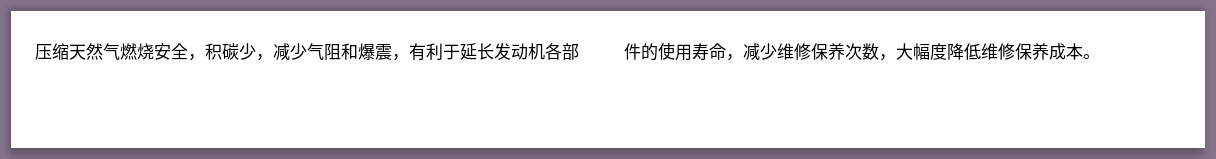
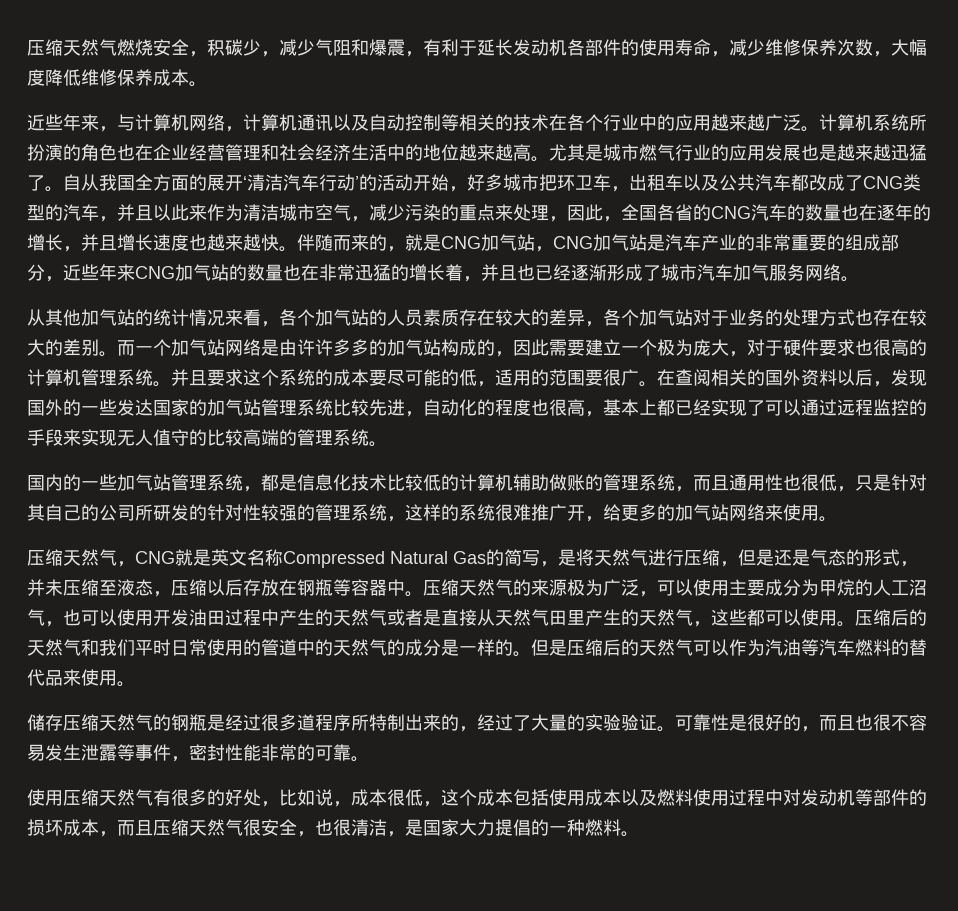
+ 近些年来，与计算机网络，计算机通讯以及自动控制等相关的技术在各个行业中的应用越来越广泛。计算机系统所扮演的角色也在企业经营管理和社会经济生活中的地位越来越高。尤其是城市燃气行业的应用发展也是越来越迅猛了。自从我国全方面的展开‘清洁汽车行动’的活动开始，好多城市把环卫车，出租车以及公共汽车都改成了CNG类型的汽车，并且以此来作为清洁城市空气，减少污染的重点来处理，因此，全国各省的CNG汽车的数量也在逐年的增长，并且增长速度也越来越快。伴随而来的，就是CNG加气站，CNG加气站是汽车产业的非常重要的组成部分，近些年来CNG加气站的数量也在非常迅猛的增长着，并且也已经逐渐形成了城市汽车加气服务网络。
+ 从其他加气站的统计情况来看，各个加气站的人员素质存在较大的差异，各个加气站对于业务的处理方式也存在较大的差别。而一个加气站网络是由许许多多的加气站构成的，因此需要建立一个极为庞大，对于硬件要求也很高的计算机管理系统。并且要求这个系统的成本要尽可能的低，适用的范围要很广。在查阅相关的国外资料以后，发现国外的一些发达国家的加气站管理系统比较先进，自动化的程度也很高，基本上都已经实现了可以通过远程监控的手段来实现无人值守的比较高端的管理系统。
+ 国内的一些加气站管理系统，都是信息化技术比较低的计算机辅助做账的管理系统，而且通用性也很低，只是针对其自己的公司所研发的针对性较强的管理系统，这样的系统很难推广开，给更多的加气站网络来使用。
+ 压缩天然气，CNG就是英文名称Compressed Natural Gas的简写，是将天然气进行压缩，但是还是气态的形式，并未压缩至液态，压缩以后存放在钢瓶等容器中。压缩天然气的来源极为广泛，可以使用主要成分为甲烷的人工沼气，也可以使用开发油田过程中产生的天然气或者是直接从天然气田里产生的天然气，这些都可以使用。压缩后的天然气和我们平时日常使用的管道中的天然气的成分是一样的。但是压缩后的天然气可以作为汽油等汽车燃料的替代品来使用。
+ 储存压缩天然气的钢瓶是经过很多道程序所特制出来的，经过了大量的实验验证。可靠性是很好的，而且也很不容易发生泄露等事件，密封性能非常的可靠。
+ 使用压缩天然气有很多的好处，比如说，成本很低，这个成本包括使用成本以及燃料使用过程中对发动机等部件的损坏成本，而且压缩天然气很安全，也很清洁，是国家大力提倡的一种燃料。

